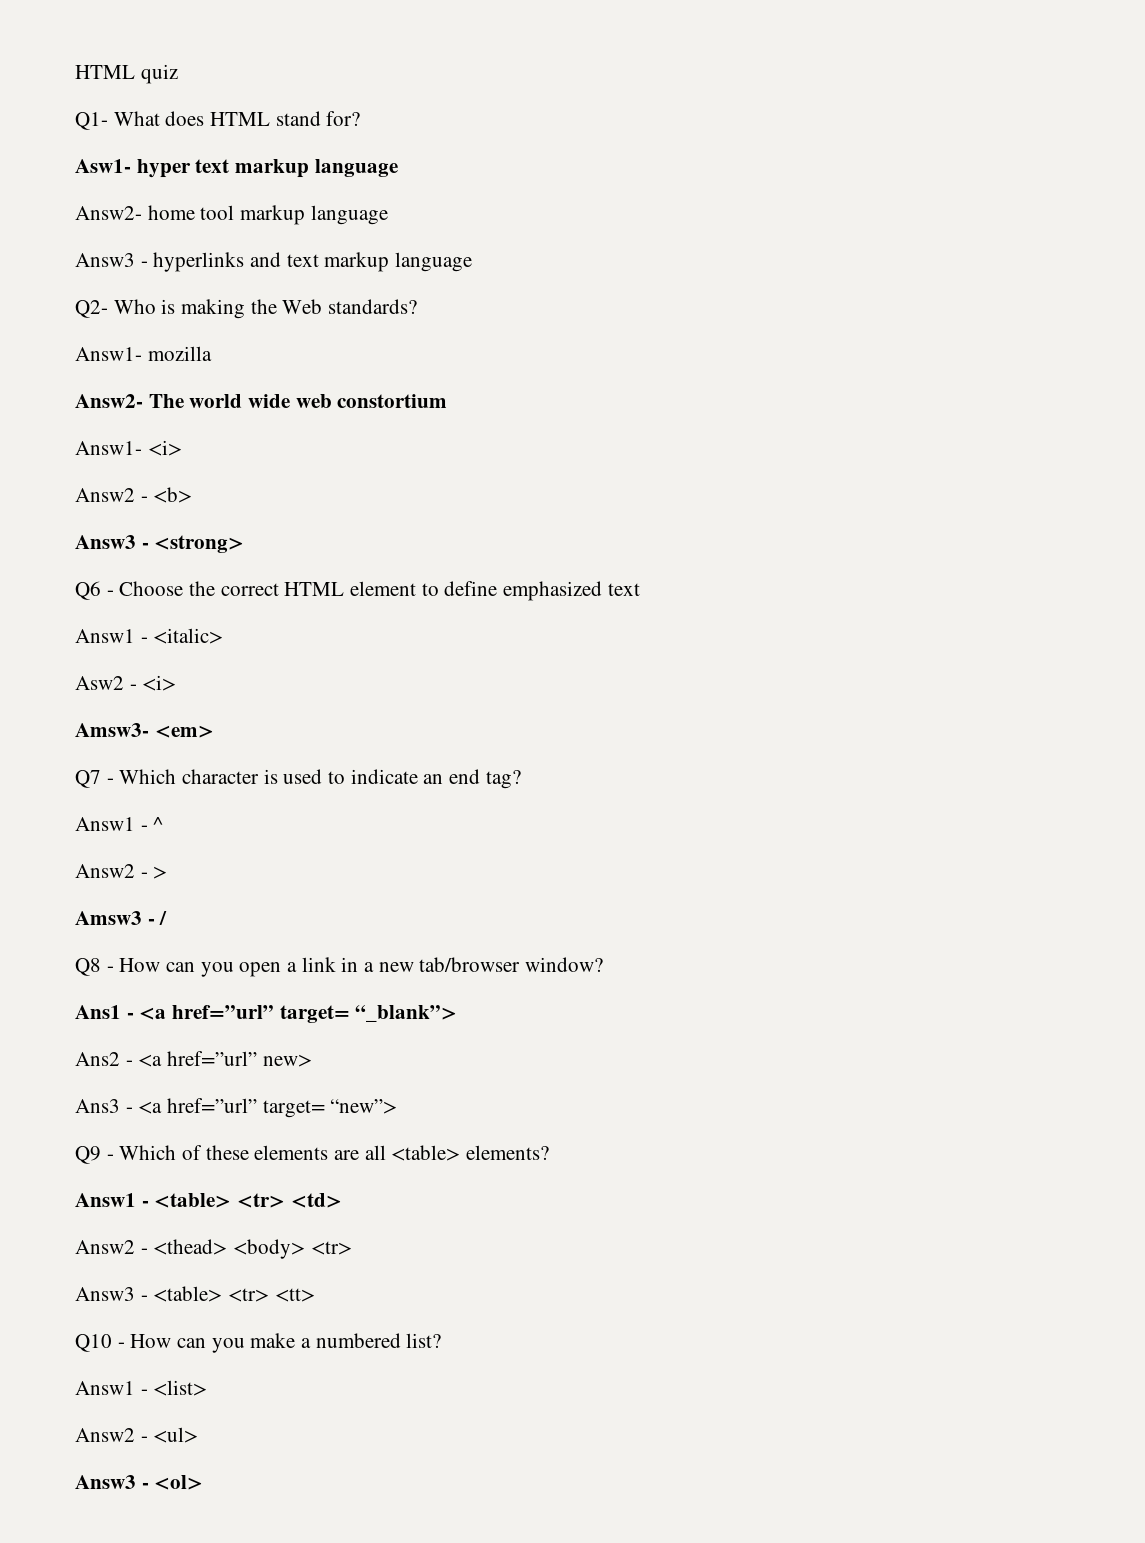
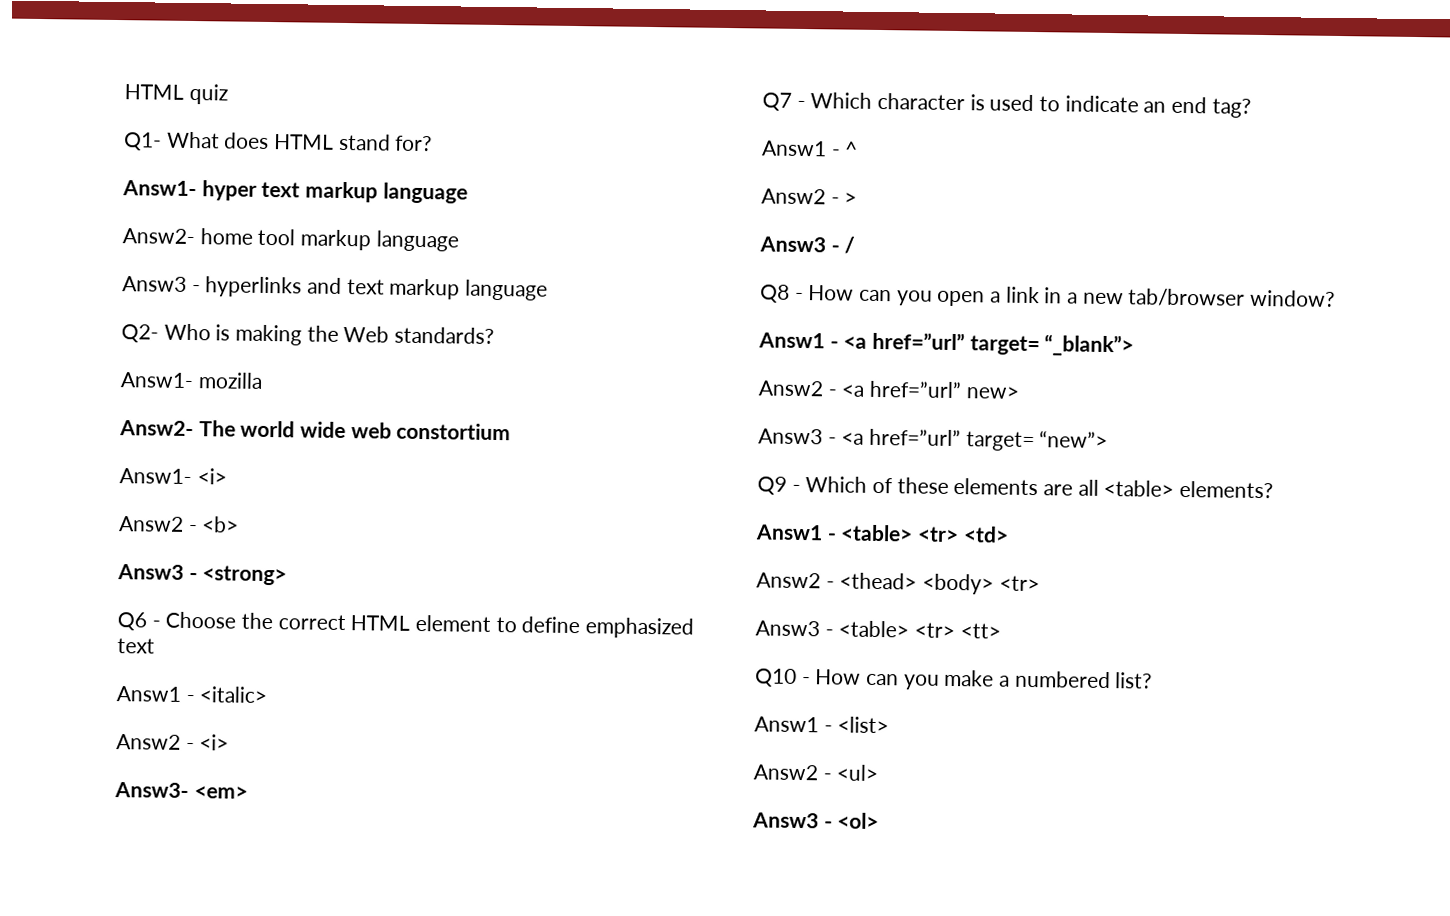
- Asw1- hyper text markup language
+ Answ1- hyper text markup language
- Asw2 - <i>
+ Answ2 - <i>
- Amsw3- <em>
+ Answ3- <em>
- Amsw3 - /
+ Answ3 - /
- Ans1 - <a href=”url” target= “_blank”>
+ Answ1 - <a href=”url” target= “_blank”>
- Ans2 - <a href=”url” new>
+ Answ2 - <a href=”url” new>
- Ans3 - <a href=”url” target= “new”>
+ Answ3 - <a href=”url” target= “new”>

